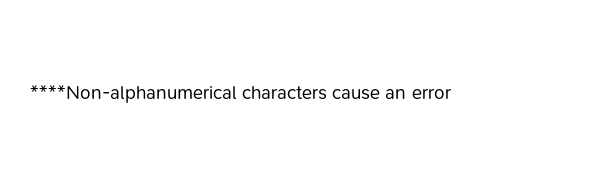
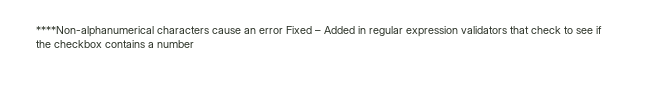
- ****Non-alphanumerical characters cause an error
+ ****Non-alphanumerical characters cause an error Fixed – Added in regular expression validators that check to see if the checkbox contains a number

